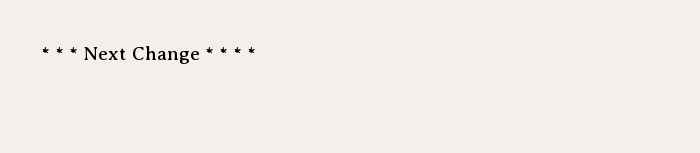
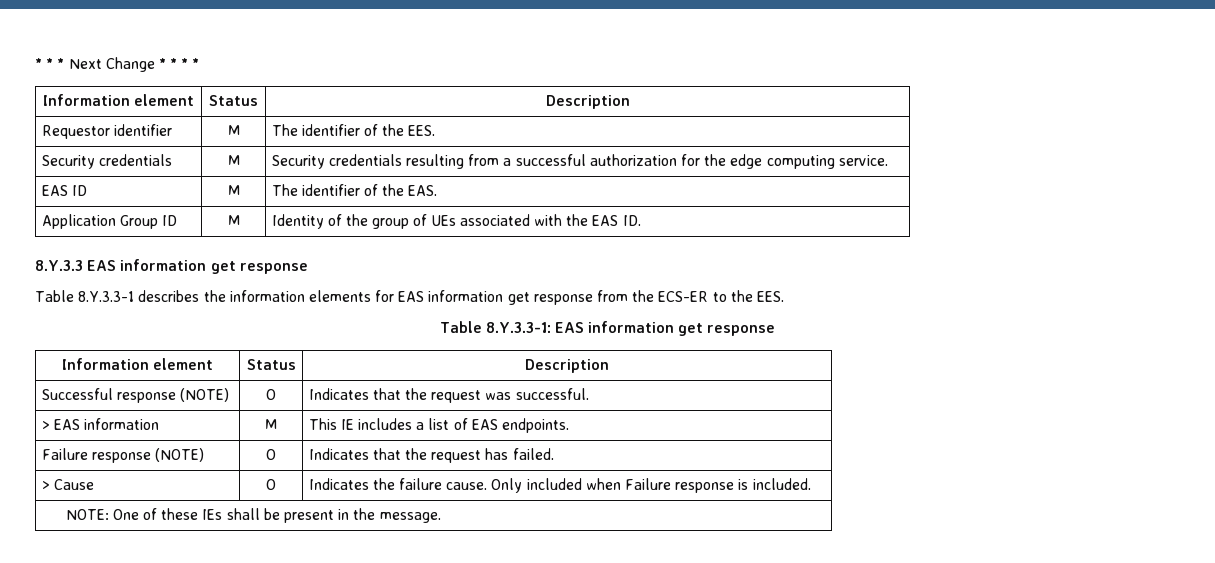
  * * * Next Change * * * *
+ Information element | Status | Description
+ Requestor identifier | M | The identifier of the EES.
+ Security credentials | M | Security credentials resulting from a successful authorization for the edge computing service.
+ EAS ID | M | The identifier of the EAS.
+ Application Group ID | M | Identity of the group of UEs associated with the EAS ID.
+ 8.Y.3.3 EAS information get response
+ Table 8.Y.3.3-1 describes the information elements for EAS information get response from the ECS-ER to the EES.
+ Table 8.Y.3.3-1: EAS information get response
+ Information element | Status | Description
+ Successful response (NOTE) | O | Indicates that the request was successful.
+ > EAS information | M | This IE includes a list of EAS endpoints.
+ Failure response (NOTE) | O | Indicates that the request has failed.
+ > Cause | O | Indicates the failure cause. Only included when Failure response is included.
+ NOTE: One of these IEs shall be present in the message.

